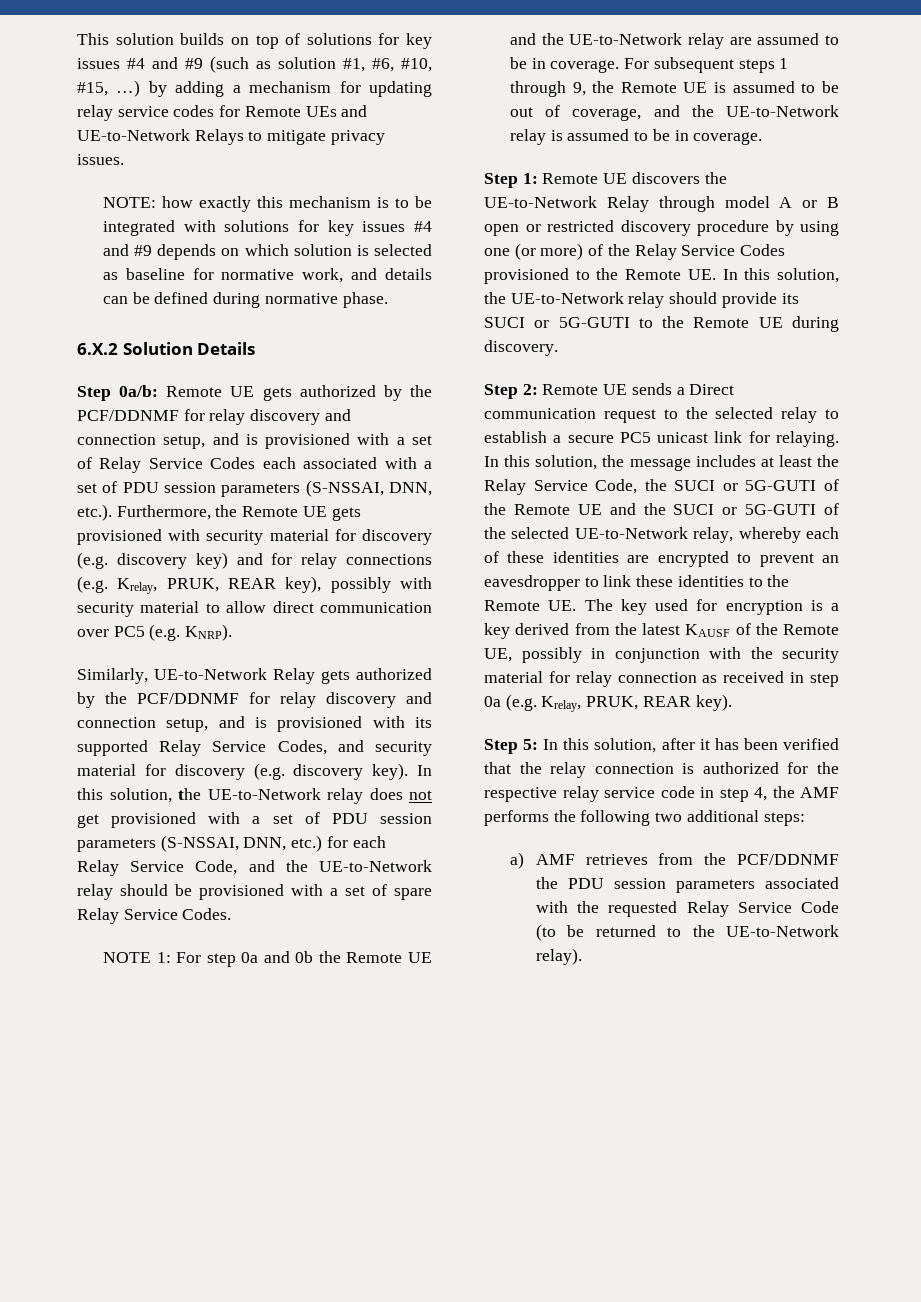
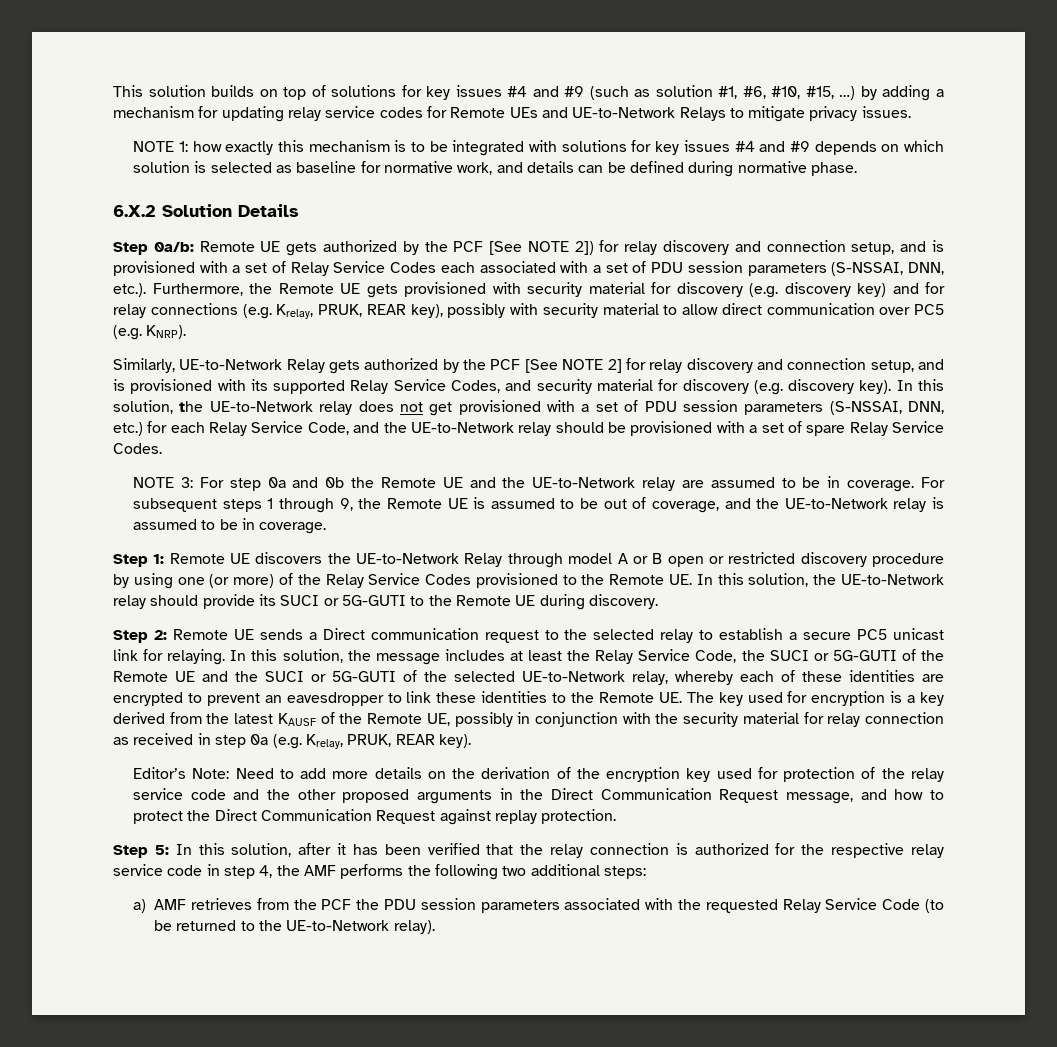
- NOTE: how exactly this mechanism is to be integrated with solutions for key issues #4 and #9 depends on which solution is selected as baseline for normative work, and details can be defined during normative phase.
+ NOTE 1: how exactly this mechanism is to be integrated with solutions for key issues #4 and #9 depends on which solution is selected as baseline for normative work, and details can be defined during normative phase.
- Remote UE gets authorized by the PCF/DDNMF for relay discovery and connection setup, and is provisioned with a set of Relay Service Codes each associated with a set of PDU session parameters (S-NSSAI, DNN, etc.). Furthermore, the Remote UE gets provisioned with security material for discovery (e.g. discovery key) and for relay connections (e.g. Krelay, PRUK, REAR key), possibly with security material to allow direct communication over PC5 (e.g. KNRP).
+ Remote UE gets authorized by the PCF [See NOTE 2]) for relay discovery and connection setup, and is provisioned with a set of Relay Service Codes each associated with a set of PDU session parameters (S-NSSAI, DNN, etc.). Furthermore, the Remote UE gets provisioned with security material for discovery (e.g. discovery key) and for relay connections (e.g. Krelay, PRUK, REAR key), possibly with security material to allow direct communication over PC5 (e.g. KNRP).
- Similarly, UE-to-Network Relay gets authorized by the PCF/DDNMF for relay discovery and connection setup, and is provisioned with its supported Relay Service Codes, and security material for discovery (e.g. discovery key).
+ Similarly, UE-to-Network Relay gets authorized by the PCF [See NOTE 2] for relay discovery and connection setup, and is provisioned with its supported Relay Service Codes, and security material for discovery (e.g. discovery key).
- NOTE 1: For step 0a and 0b the Remote UE and the UE-to-Network relay are assumed to be in coverage.
+ NOTE 3: For step 0a and 0b the Remote UE and the UE-to-Network relay are assumed to be in coverage.
+ Editor’s Note: Need to add more details on the derivation of the encryption key used for protection of the relay service code and the other proposed arguments in the Direct Communication Request message, and how to protect the Direct Communication Request against replay protection.
- a) AMF retrieves from the PCF/DDNMF the PDU session parameters associated with the requested Relay Service Code (to be returned to the UE-to-Network relay).
+ a) AMF retrieves from the PCF the PDU session parameters associated with the requested Relay Service Code (to be returned to the UE-to-Network relay).

